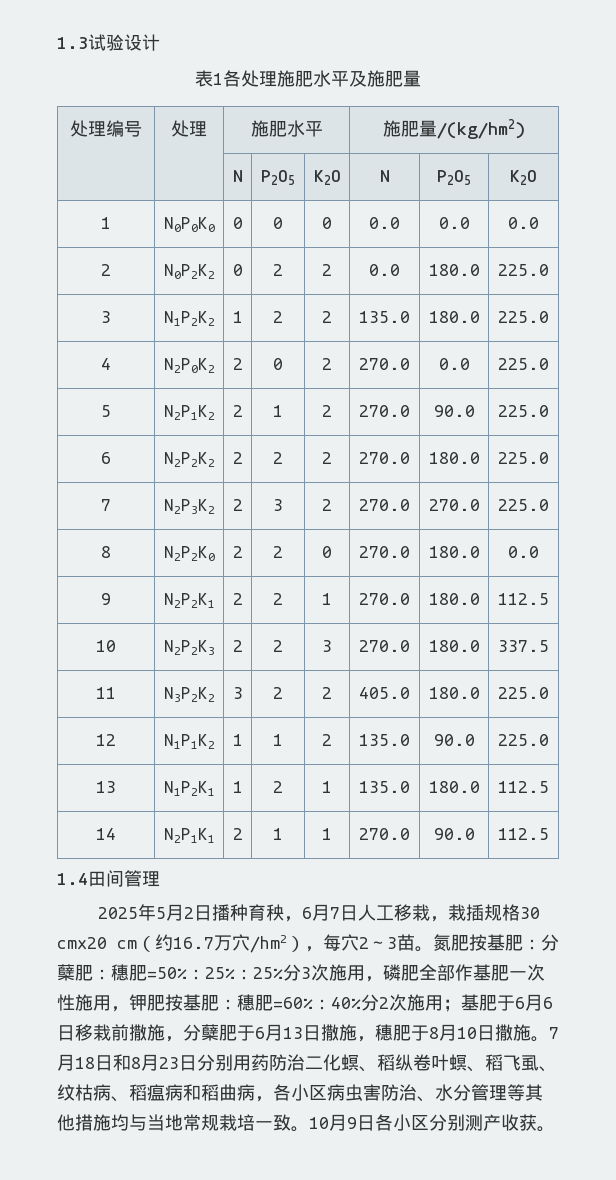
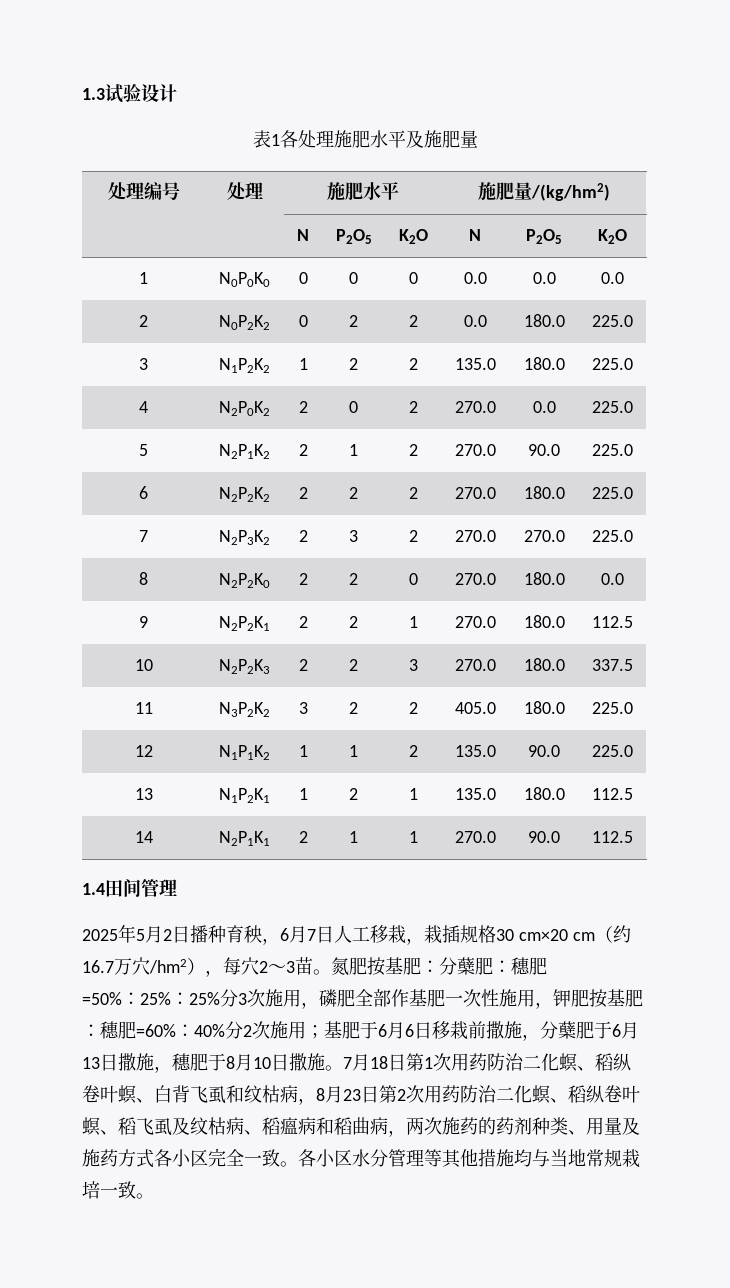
- 7月18日和8月23日分别用药防治二化螟、稻纵卷叶螟、稻飞虱、纹枯病、稻瘟病和稻曲病，各小区病虫害防治、水分管理等其他措施均与当地常规栽培一致。10月9日各小区分别测产收获。
+ 7月18日第1次用药防治二化螟、稻纵卷叶螟、白背飞虱和纹枯病，8月23日第2次用药防治二化螟、稻纵卷叶螟、稻飞虱及纹枯病、稻瘟病和稻曲病，两次施药的药剂种类、用量及施药方式各小区完全一致。各小区水分管理等其他措施均与当地常规栽培一致。

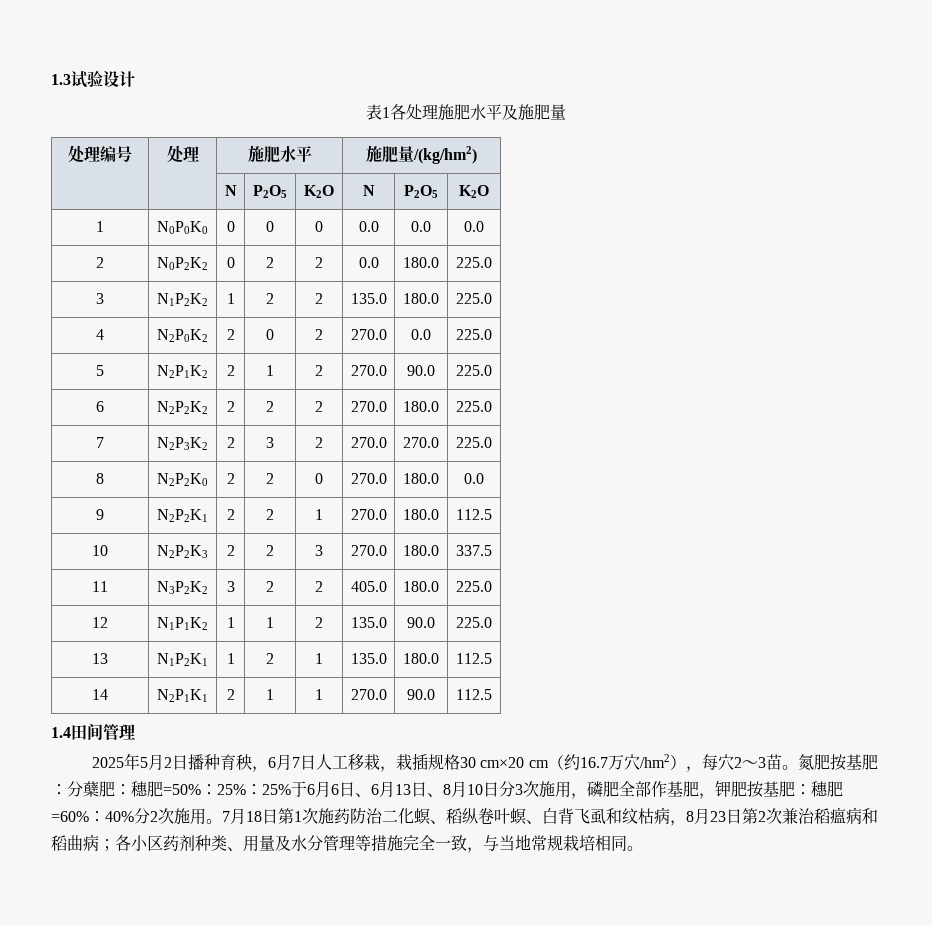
- 氮肥按基肥∶分蘖肥∶穗肥=50%∶25%∶25%分3次施用，磷肥全部作基肥一次性施用，钾肥按基肥∶穗肥=60%∶40%分2次施用；基肥于6月6日移栽前撒施，分蘖肥于6月13日撒施，穗肥于8月10日撒施。
+ 氮肥按基肥∶分蘖肥∶穗肥=50%∶25%∶25%于6月6日、6月13日、8月10日分3次施用，磷肥全部作基肥，钾肥按基肥∶穗肥=60%∶40%分2次施用。
- 7月18日第1次用药防治二化螟、稻纵卷叶螟、白背飞虱和纹枯病，8月23日第2次用药防治二化螟、稻纵卷叶螟、稻飞虱及纹枯病、稻瘟病和稻曲病，两次施药的药剂种类、用量及施药方式各小区完全一致。各小区水分管理等其他措施均与当地常规栽培一致。
+ 7月18日第1次施药防治二化螟、稻纵卷叶螟、白背飞虱和纹枯病，8月23日第2次兼治稻瘟病和稻曲病；各小区药剂种类、用量及水分管理等措施完全一致，与当地常规栽培相同。

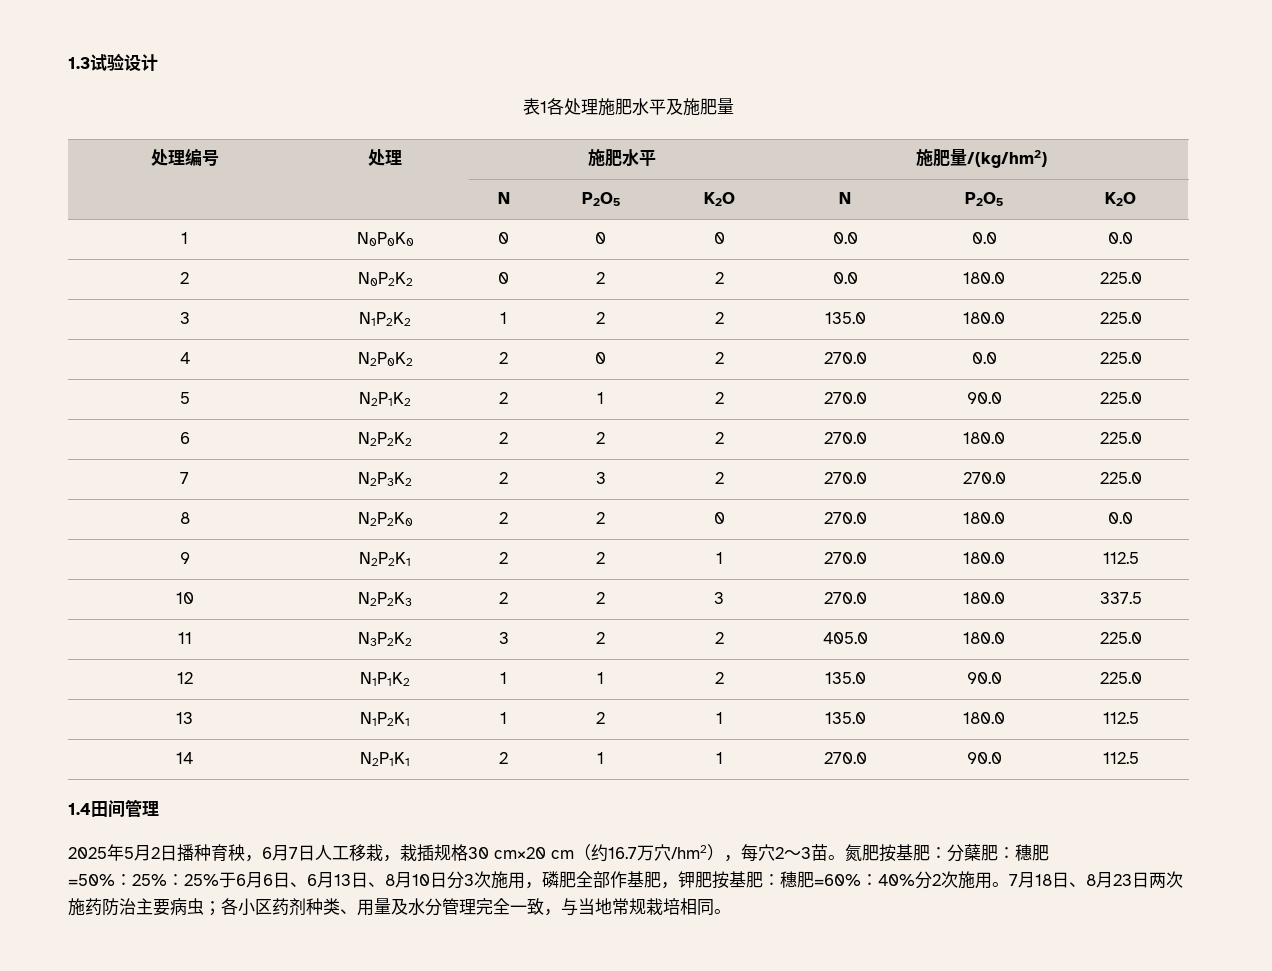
- 7月18日第1次施药防治二化螟、稻纵卷叶螟、白背飞虱和纹枯病，8月23日第2次兼治稻瘟病和稻曲病；各小区药剂种类、用量及水分管理等措施完全一致，与当地常规栽培相同。
+ 7月18日、8月23日两次施药防治主要病虫；各小区药剂种类、用量及水分管理完全一致，与当地常规栽培相同。

